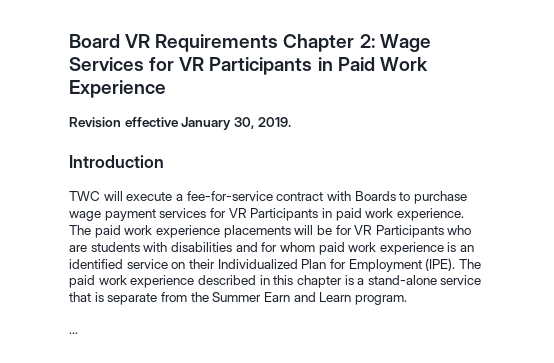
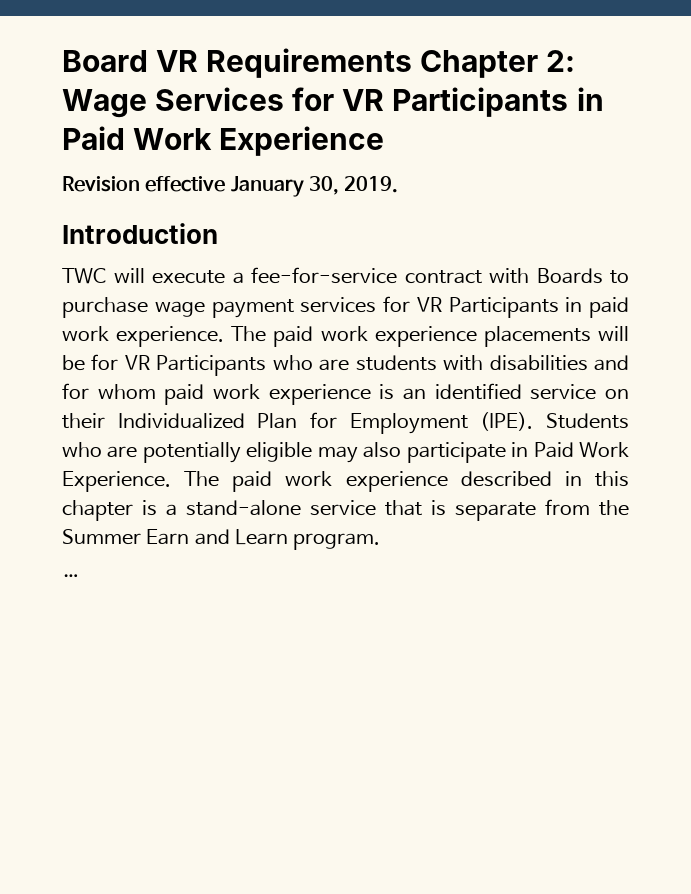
+ Students who are potentially eligible may also participate in Paid Work Experience.

